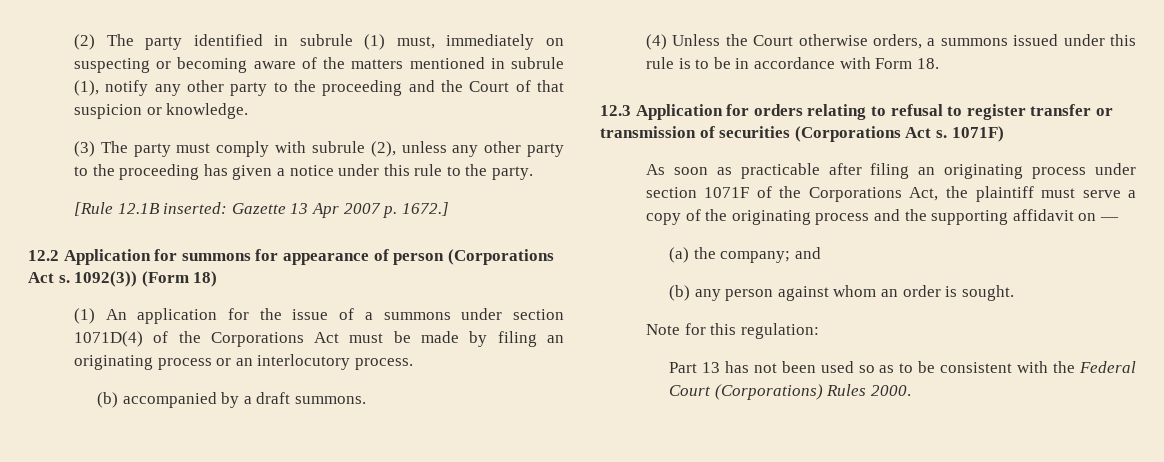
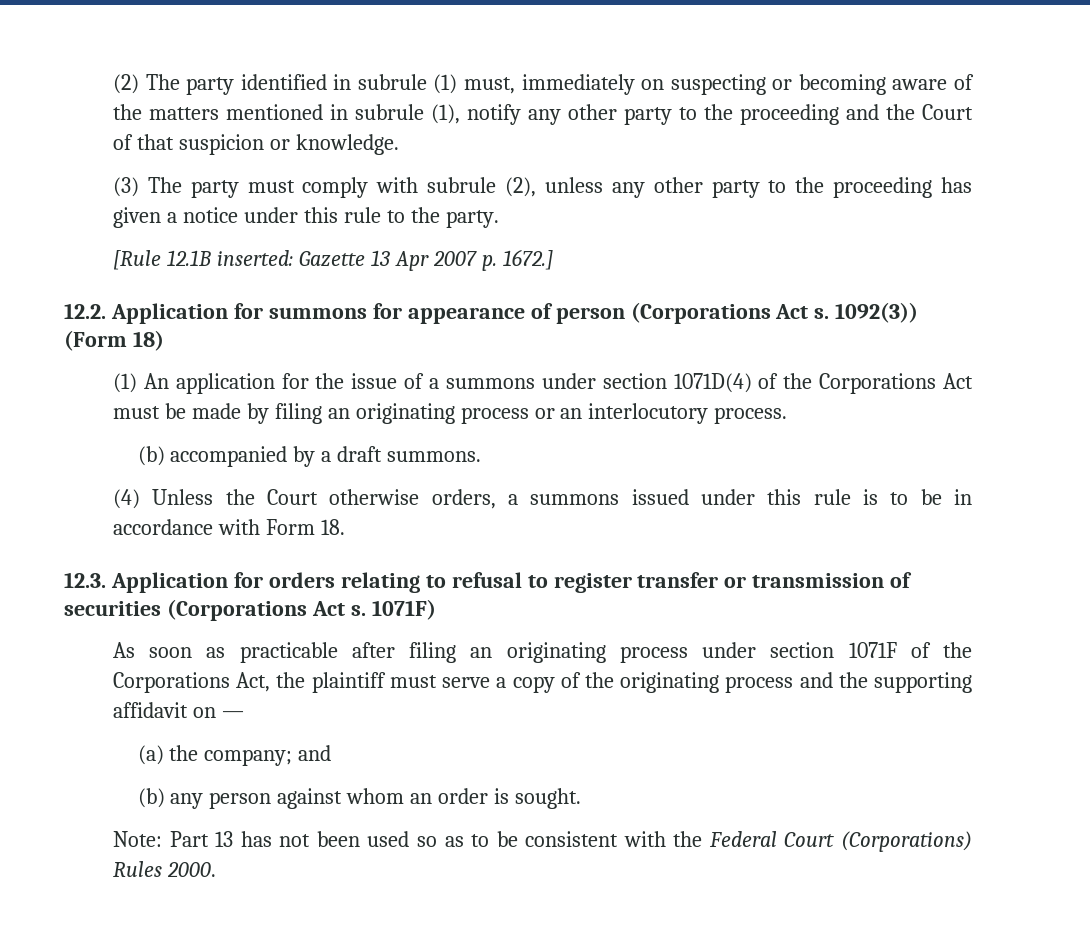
- 12.2 Application for summons for appearance of person (Corporations Act s.
+ 12.2. Application for summons for appearance of person (Corporations Act s.
- 12.3 Application for orders relating to refusal to register transfer or transmission of securities (Corporations Act s.
+ 12.3. Application for orders relating to refusal to register transfer or transmission of securities (Corporations Act s.
- Note for this regulation:
- Part 13 has not been used so as to be consistent with the Federal Court (Corporations) Rules 2000.
+ Note: Part 13 has not been used so as to be consistent with the Federal Court (Corporations) Rules 2000.

